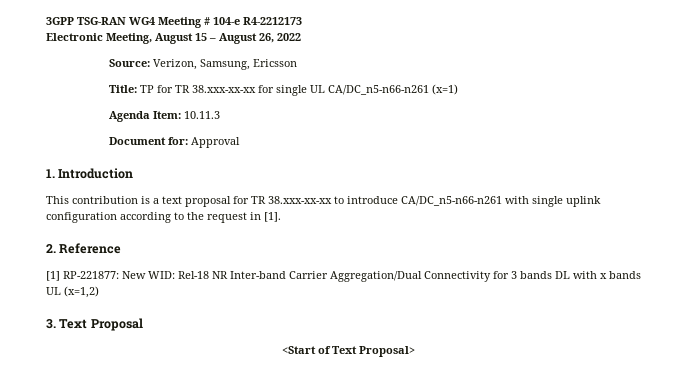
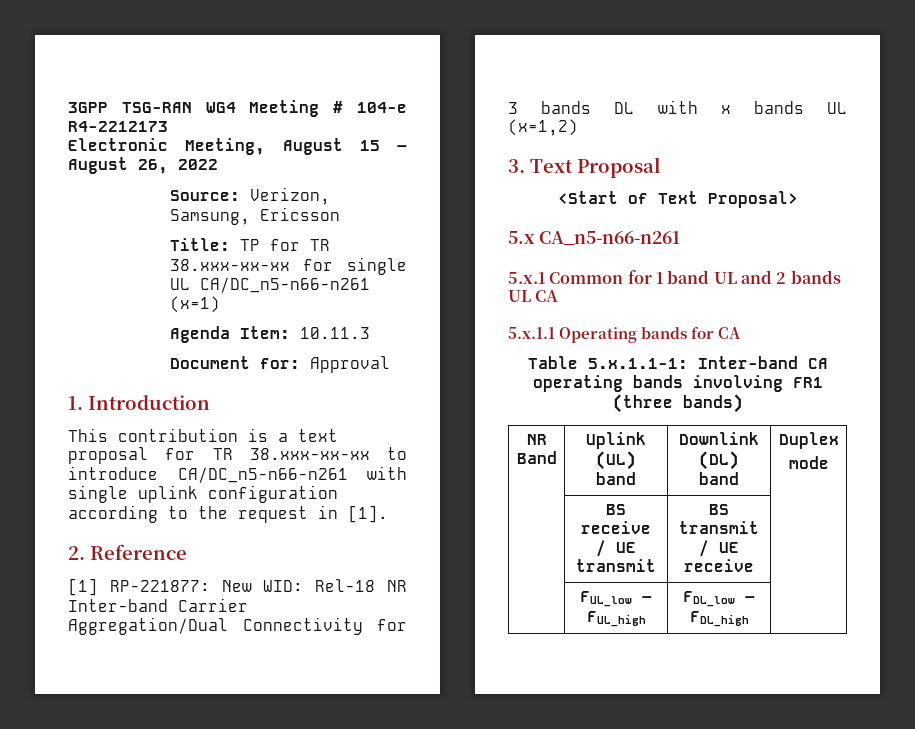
+ 5.x CA_n5-n66-n261
+ 5.x.1 Common for 1 band UL and 2 bands UL CA
+ 5.x.1.1 Operating bands for CA
+ Table 5.x.1.1-1: Inter-band CA operating bands involving FR1 (three bands)
+ NR Band | Uplink (UL) band | Downlink (DL) band | Duplex
+ mode
+ | BS receive / UE transmit | BS transmit / UE receive |
+ | FUL_low – FUL_high | FDL_low – FDL_high |

